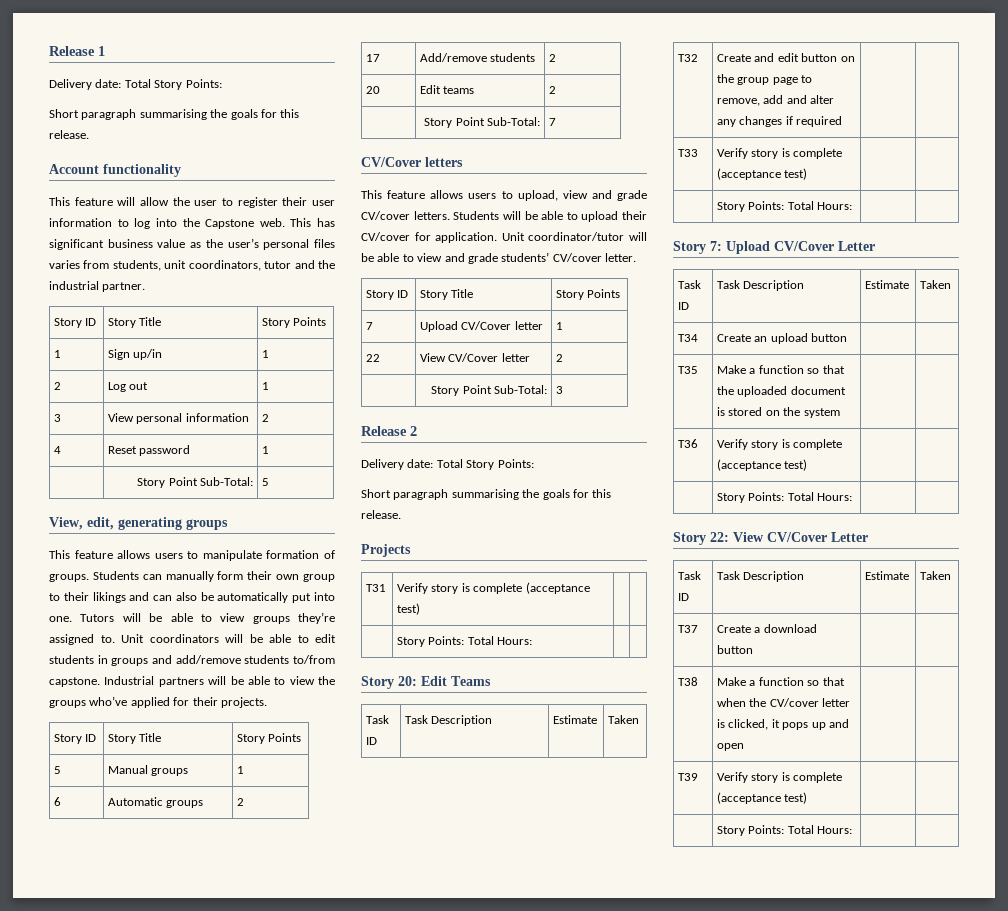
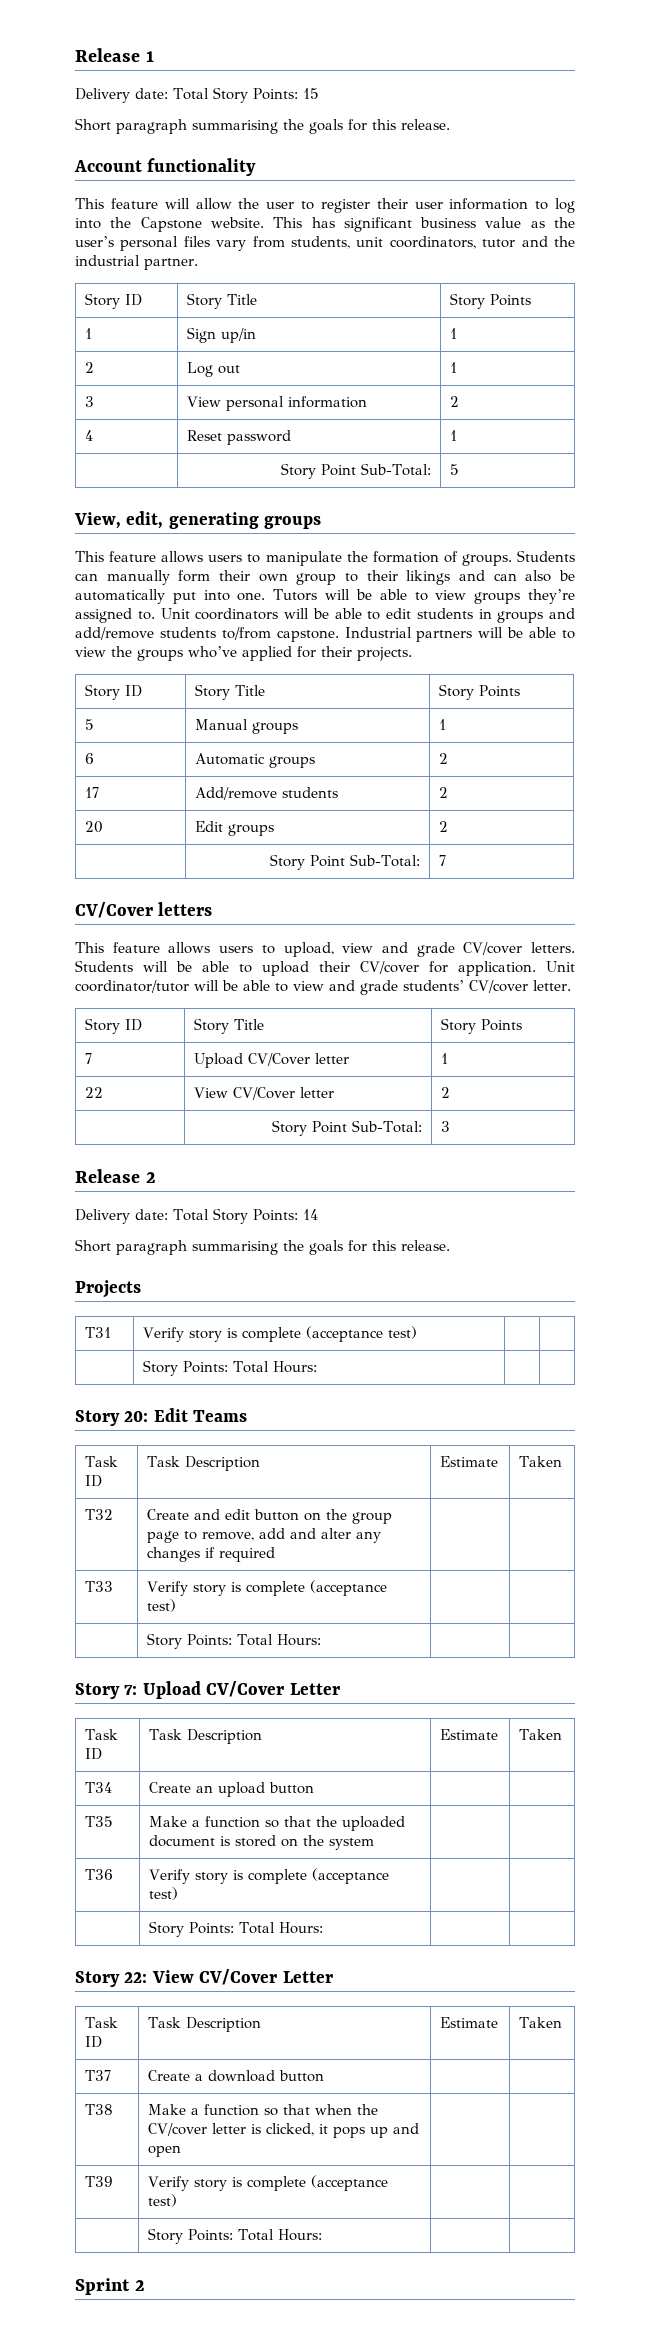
  Release 1
- Delivery date: Total Story Points:
+ Delivery date: Total Story Points: 15
- This feature will allow the user to register their user information to log into the Capstone web.
+ This feature will allow the user to register their user information to log into the Capstone website.
- This has significant business value as the user’s personal files varies from students, unit coordinators, tutor and the industrial partner.
+ This has significant business value as the user’s personal files vary from students, unit coordinators, tutor and the industrial partner.
- This feature allows users to manipulate formation of groups.
+ This feature allows users to manipulate the formation of groups.
- 20 | Edit teams | 2
+ 20 | Edit groups | 2
  Release 2
- Delivery date: Total Story Points:
+ Delivery date: Total Story Points: 14
+ Sprint 2

